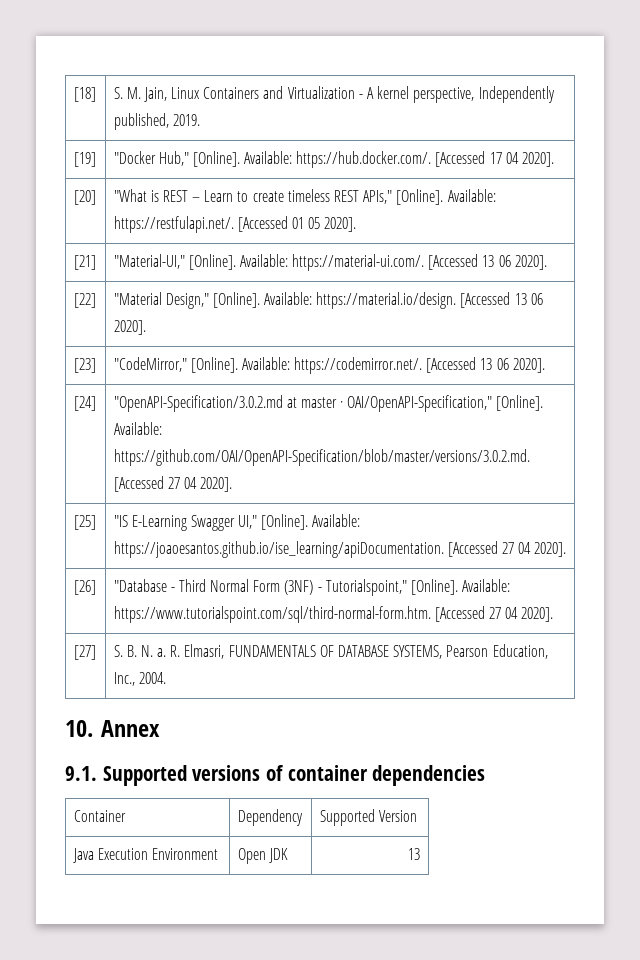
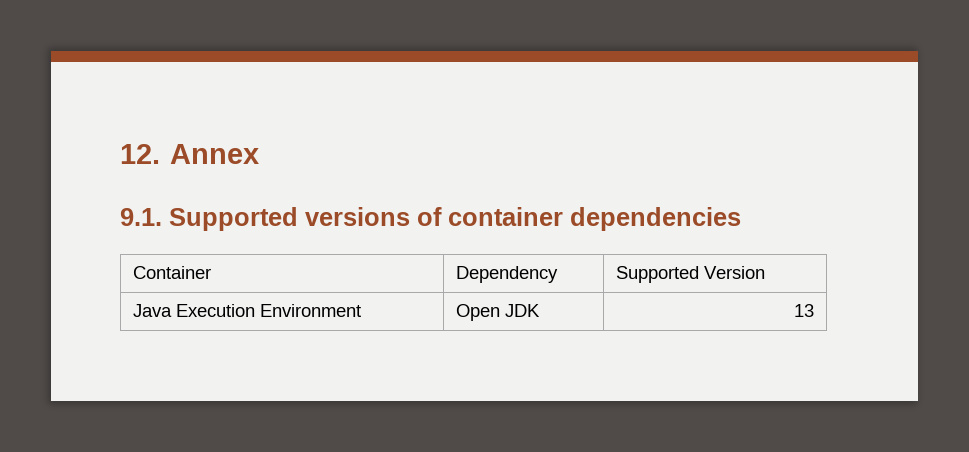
- [18] | S. M. Jain, Linux Containers and Virtualization - A kernel perspective, Independently published, 2019.
- [19] | "Docker Hub," [Online]. Available: https://hub.docker.com/. [Accessed 17 04 2020].
- [20] | "What is REST – Learn to create timeless REST APIs," [Online]. Available: https://restfulapi.net/. [Accessed 01 05 2020].
- [21] | "Material-UI," [Online]. Available: https://material-ui.com/. [Accessed 13 06 2020].
- [22] | "Material Design," [Online]. Available: https://material.io/design. [Accessed 13 06 2020].
- [23] | "CodeMirror," [Online]. Available: https://codemirror.net/. [Accessed 13 06 2020].
- [24] | "OpenAPI-Specification/3.0.2.md at master · OAI/OpenAPI-Specification," [Online]. Available: https://github.com/OAI/OpenAPI-Specification/blob/master/versions/3.0.2.md. [Accessed 27 04 2020].
- [25] | "IS E-Learning Swagger UI," [Online]. Available: https://joaoesantos.github.io/ise_learning/apiDocumentation. [Accessed 27 04 2020].
- [26] | "Database - Third Normal Form (3NF) - Tutorialspoint," [Online]. Available: https://www.tutorialspoint.com/sql/third-normal-form.htm. [Accessed 27 04 2020].
- [27] | S. B. N. a. R. Elmasri, FUNDAMENTALS OF DATABASE SYSTEMS, Pearson Education, Inc., 2004.
- 10. Annex
+ 12. Annex

